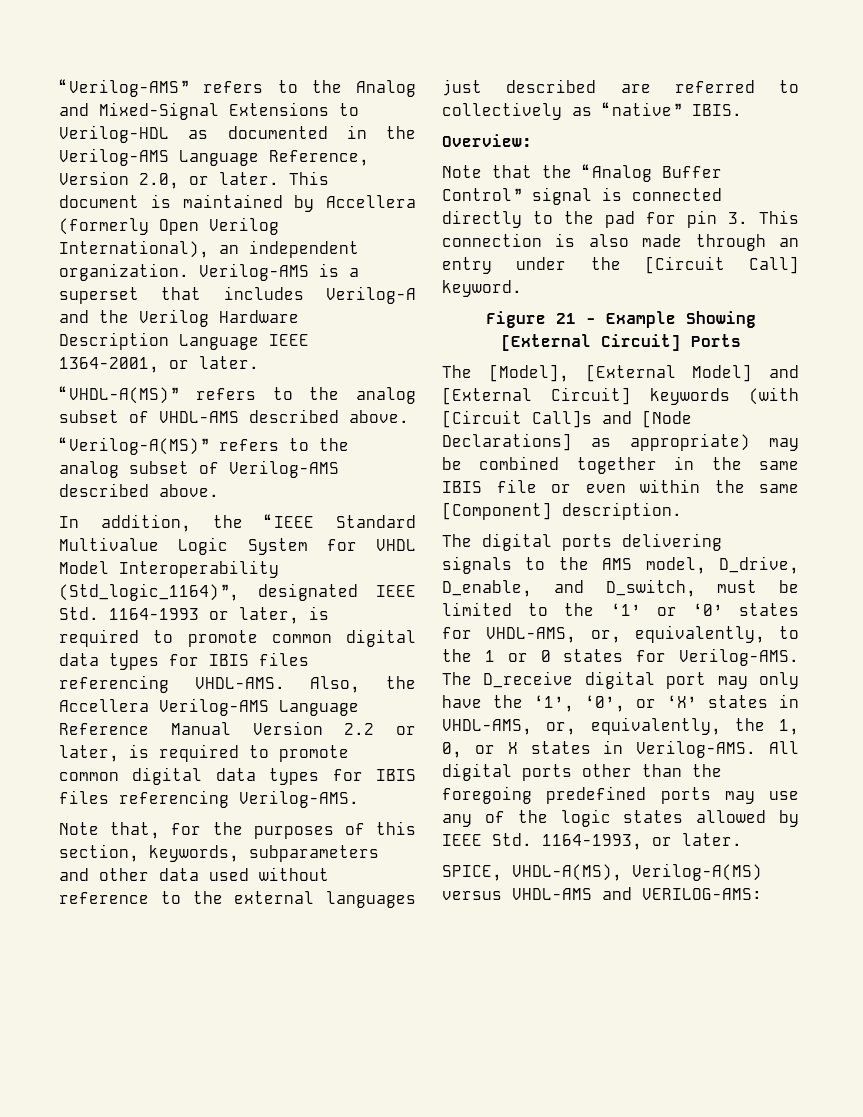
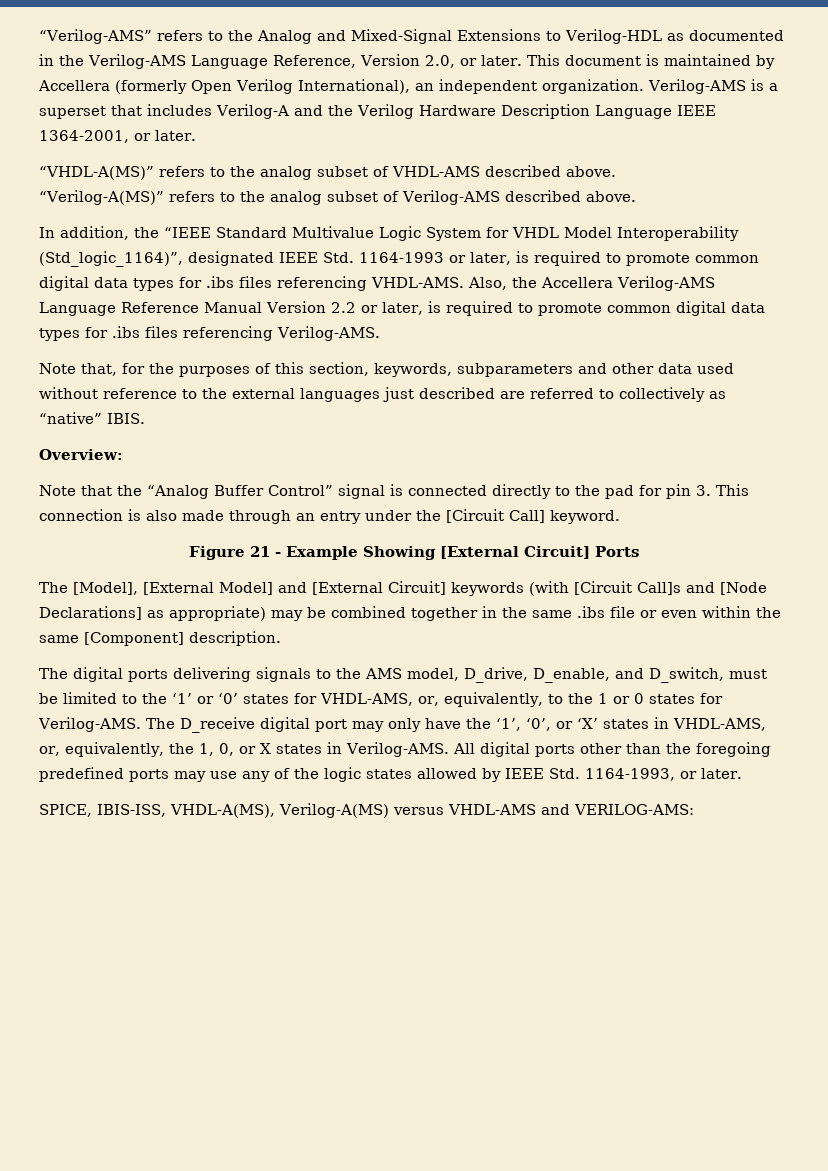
- In addition, the “IEEE Standard Multivalue Logic System for VHDL Model Interoperability (Std_logic_1164)”, designated IEEE Std. 1164-1993 or later, is required to promote common digital data types for IBIS files referencing VHDL-AMS.
+ In addition, the “IEEE Standard Multivalue Logic System for VHDL Model Interoperability (Std_logic_1164)”, designated IEEE Std. 1164-1993 or later, is required to promote common digital data types for .ibs files referencing VHDL-AMS.
- Also, the Accellera Verilog-AMS Language Reference Manual Version 2.2 or later, is required to promote common digital data types for IBIS files referencing Verilog-AMS.
+ Also, the Accellera Verilog-AMS Language Reference Manual Version 2.2 or later, is required to promote common digital data types for .ibs files referencing Verilog-AMS.
- The [Model], [External Model] and [External Circuit] keywords (with [Circuit Call]s and [Node Declarations] as appropriate) may be combined together in the same IBIS file or even within the same [Component] description.
+ The [Model], [External Model] and [External Circuit] keywords (with [Circuit Call]s and [Node Declarations] as appropriate) may be combined together in the same .ibs file or even within the same [Component] description.
- SPICE, VHDL-A(MS), Verilog-A(MS) versus VHDL-AMS and VERILOG-AMS:
+ SPICE, IBIS-ISS, VHDL-A(MS), Verilog-A(MS) versus VHDL-AMS and VERILOG-AMS:

